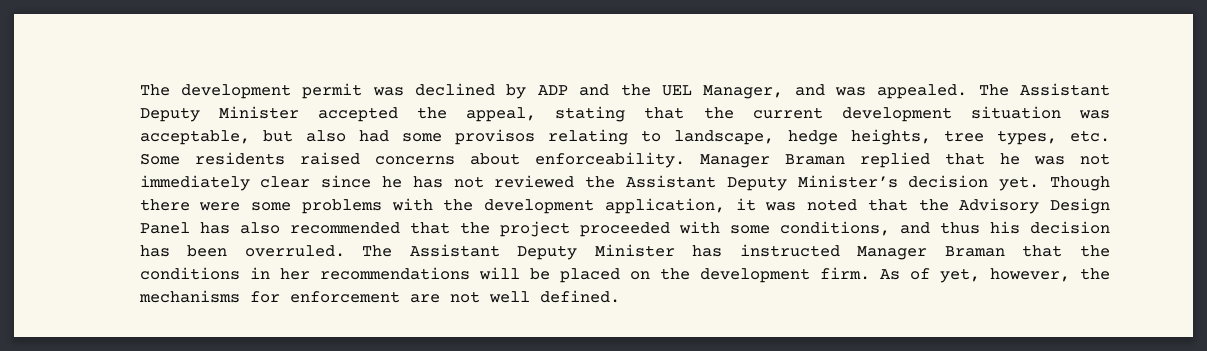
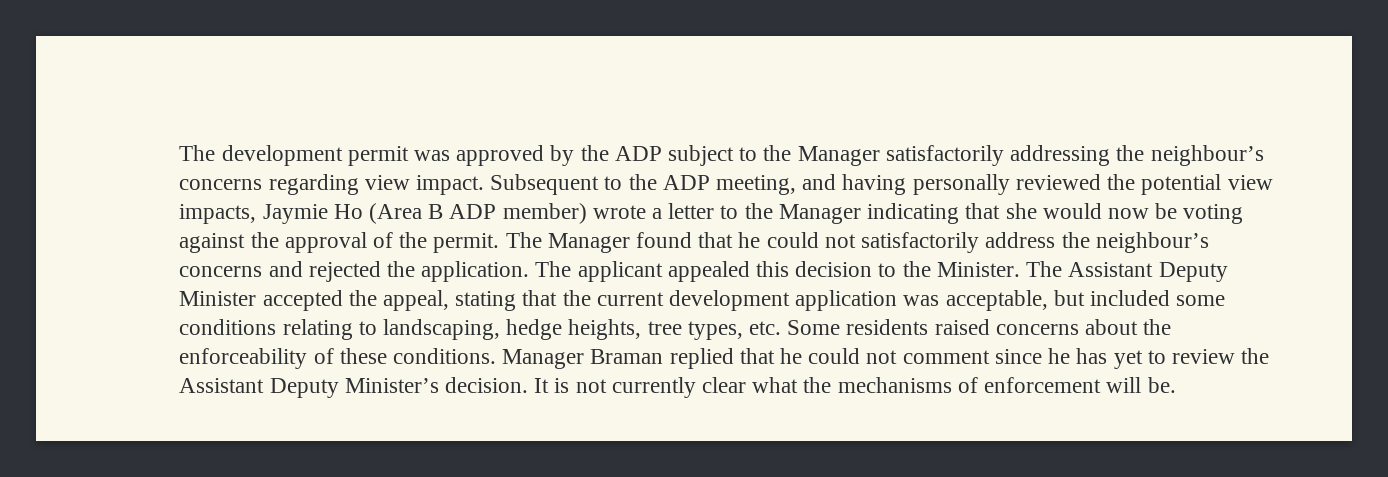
- The development permit was declined by ADP and the UEL Manager, and was appealed.
+ The development permit was approved by the ADP subject to the Manager satisfactorily addressing the neighbour’s concerns regarding view impact. Subsequent to the ADP meeting, and having personally reviewed the potential view impacts, Jaymie Ho (Area B ADP member) wrote a letter to the Manager indicating that she would now be voting against the approval of the permit. The Manager found that he could not satisfactorily address the neighbour’s concerns and rejected the application. The applicant appealed this decision to the Minister.
- The Assistant Deputy Minister accepted the appeal, stating that the current development situation was acceptable, but also had some provisos relating to landscape, hedge heights, tree types, etc. Some residents raised concerns about enforceability.
+ The Assistant Deputy Minister accepted the appeal, stating that the current development application was acceptable, but included some conditions relating to landscaping, hedge heights, tree types, etc. Some residents raised concerns about the enforceability of these conditions.
- Manager Braman replied that he was not immediately clear since he has not reviewed the Assistant Deputy Minister’s decision yet. Though there were some problems with the development application, it was noted that the Advisory Design Panel has also recommended that the project proceeded with some conditions, and thus his decision has been overruled. The Assistant Deputy Minister has instructed Manager Braman that the conditions in her recommendations will be placed on the development firm. As of yet, however, the mechanisms for enforcement are not well defined.
+ Manager Braman replied that he could not comment since he has yet to review the Assistant Deputy Minister’s decision. It is not currently clear what the mechanisms of enforcement will be.

